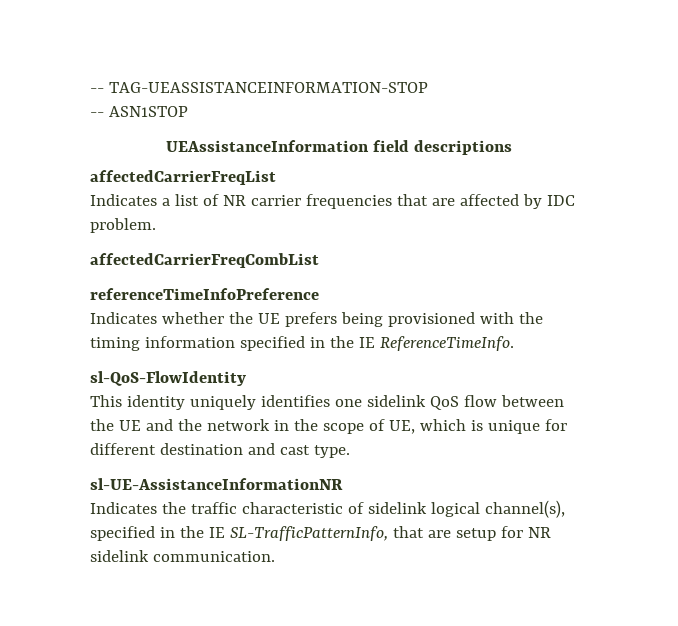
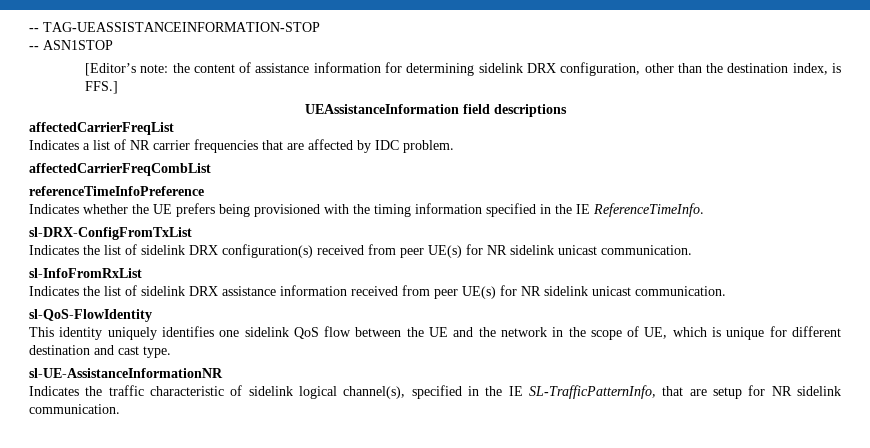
+ [Editor’s note: the content of assistance information for determining sidelink DRX configuration, other than the destination index, is FFS.]
+ sl-DRX-ConfigFromTxList
+ Indicates the list of sidelink DRX configuration(s) received from peer UE(s) for NR sidelink unicast communication.
+ sl-InfoFromRxList
+ Indicates the list of sidelink DRX assistance information received from peer UE(s) for NR sidelink unicast communication.

